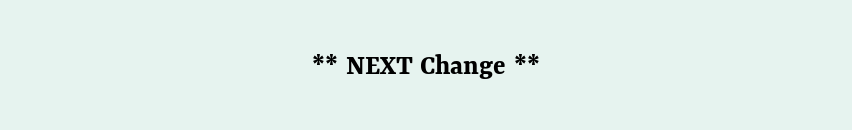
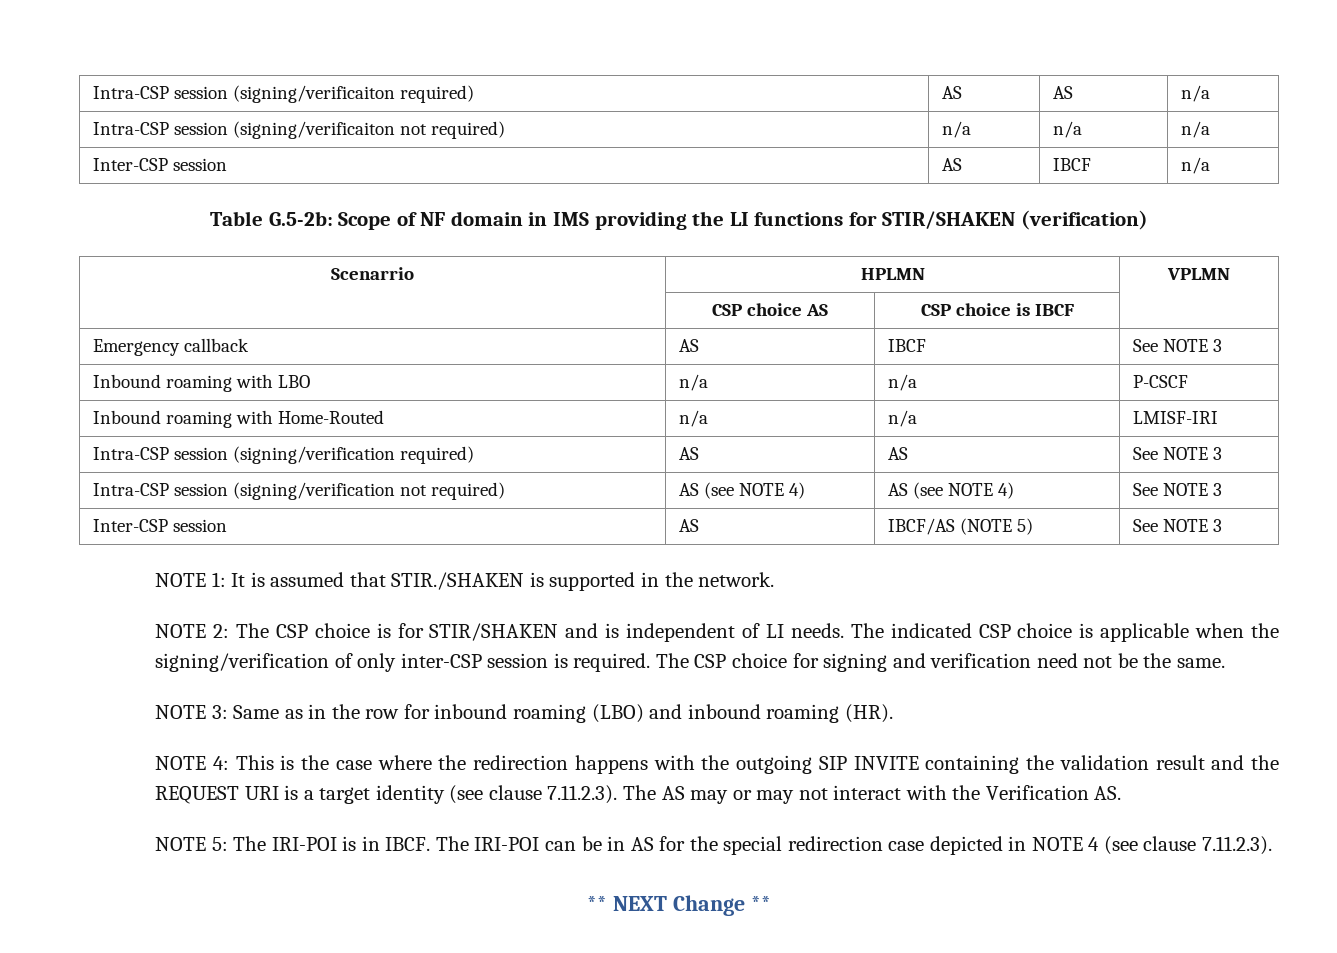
+ Intra-CSP session (signing/verificaiton required) | AS | AS | n/a
+ Intra-CSP session (signing/verificaiton not required) | n/a | n/a | n/a
+ Inter-CSP session | AS | IBCF | n/a
+ Table G.5-2b: Scope of NF domain in IMS providing the LI functions for STIR/SHAKEN (verification)
+ Scenarrio | HPLMN | VPLMN
+ | CSP choice AS | CSP choice is IBCF |
+ Emergency callback | AS | IBCF | See NOTE 3
+ Inbound roaming with LBO | n/a | n/a | P-CSCF
+ Inbound roaming with Home-Routed | n/a | n/a | LMISF-IRI
+ Intra-CSP session (signing/verification required) | AS | AS | See NOTE 3
+ Intra-CSP session (signing/verification not required) | AS (see NOTE 4) | AS (see NOTE 4) | See NOTE 3
+ Inter-CSP session | AS | IBCF/AS (NOTE 5) | See NOTE 3
+ NOTE 1: It is assumed that STIR./SHAKEN is supported in the network.
+ NOTE 2: The CSP choice is for STIR/SHAKEN and is independent of LI needs. The indicated CSP choice is applicable when the signing/verification of only inter-CSP session is required. The CSP choice for signing and verification need not be the same.
+ NOTE 3: Same as in the row for inbound roaming (LBO) and inbound roaming (HR).
+ NOTE 4: This is the case where the redirection happens with the outgoing SIP INVITE containing the validation result and the REQUEST URI is a target identity (see clause 7.11.2.3). The AS may or may not interact with the Verification AS.
+ NOTE 5: The IRI-POI is in IBCF. The IRI-POI can be in AS for the special redirection case depicted in NOTE 4 (see clause 7.11.2.3).

